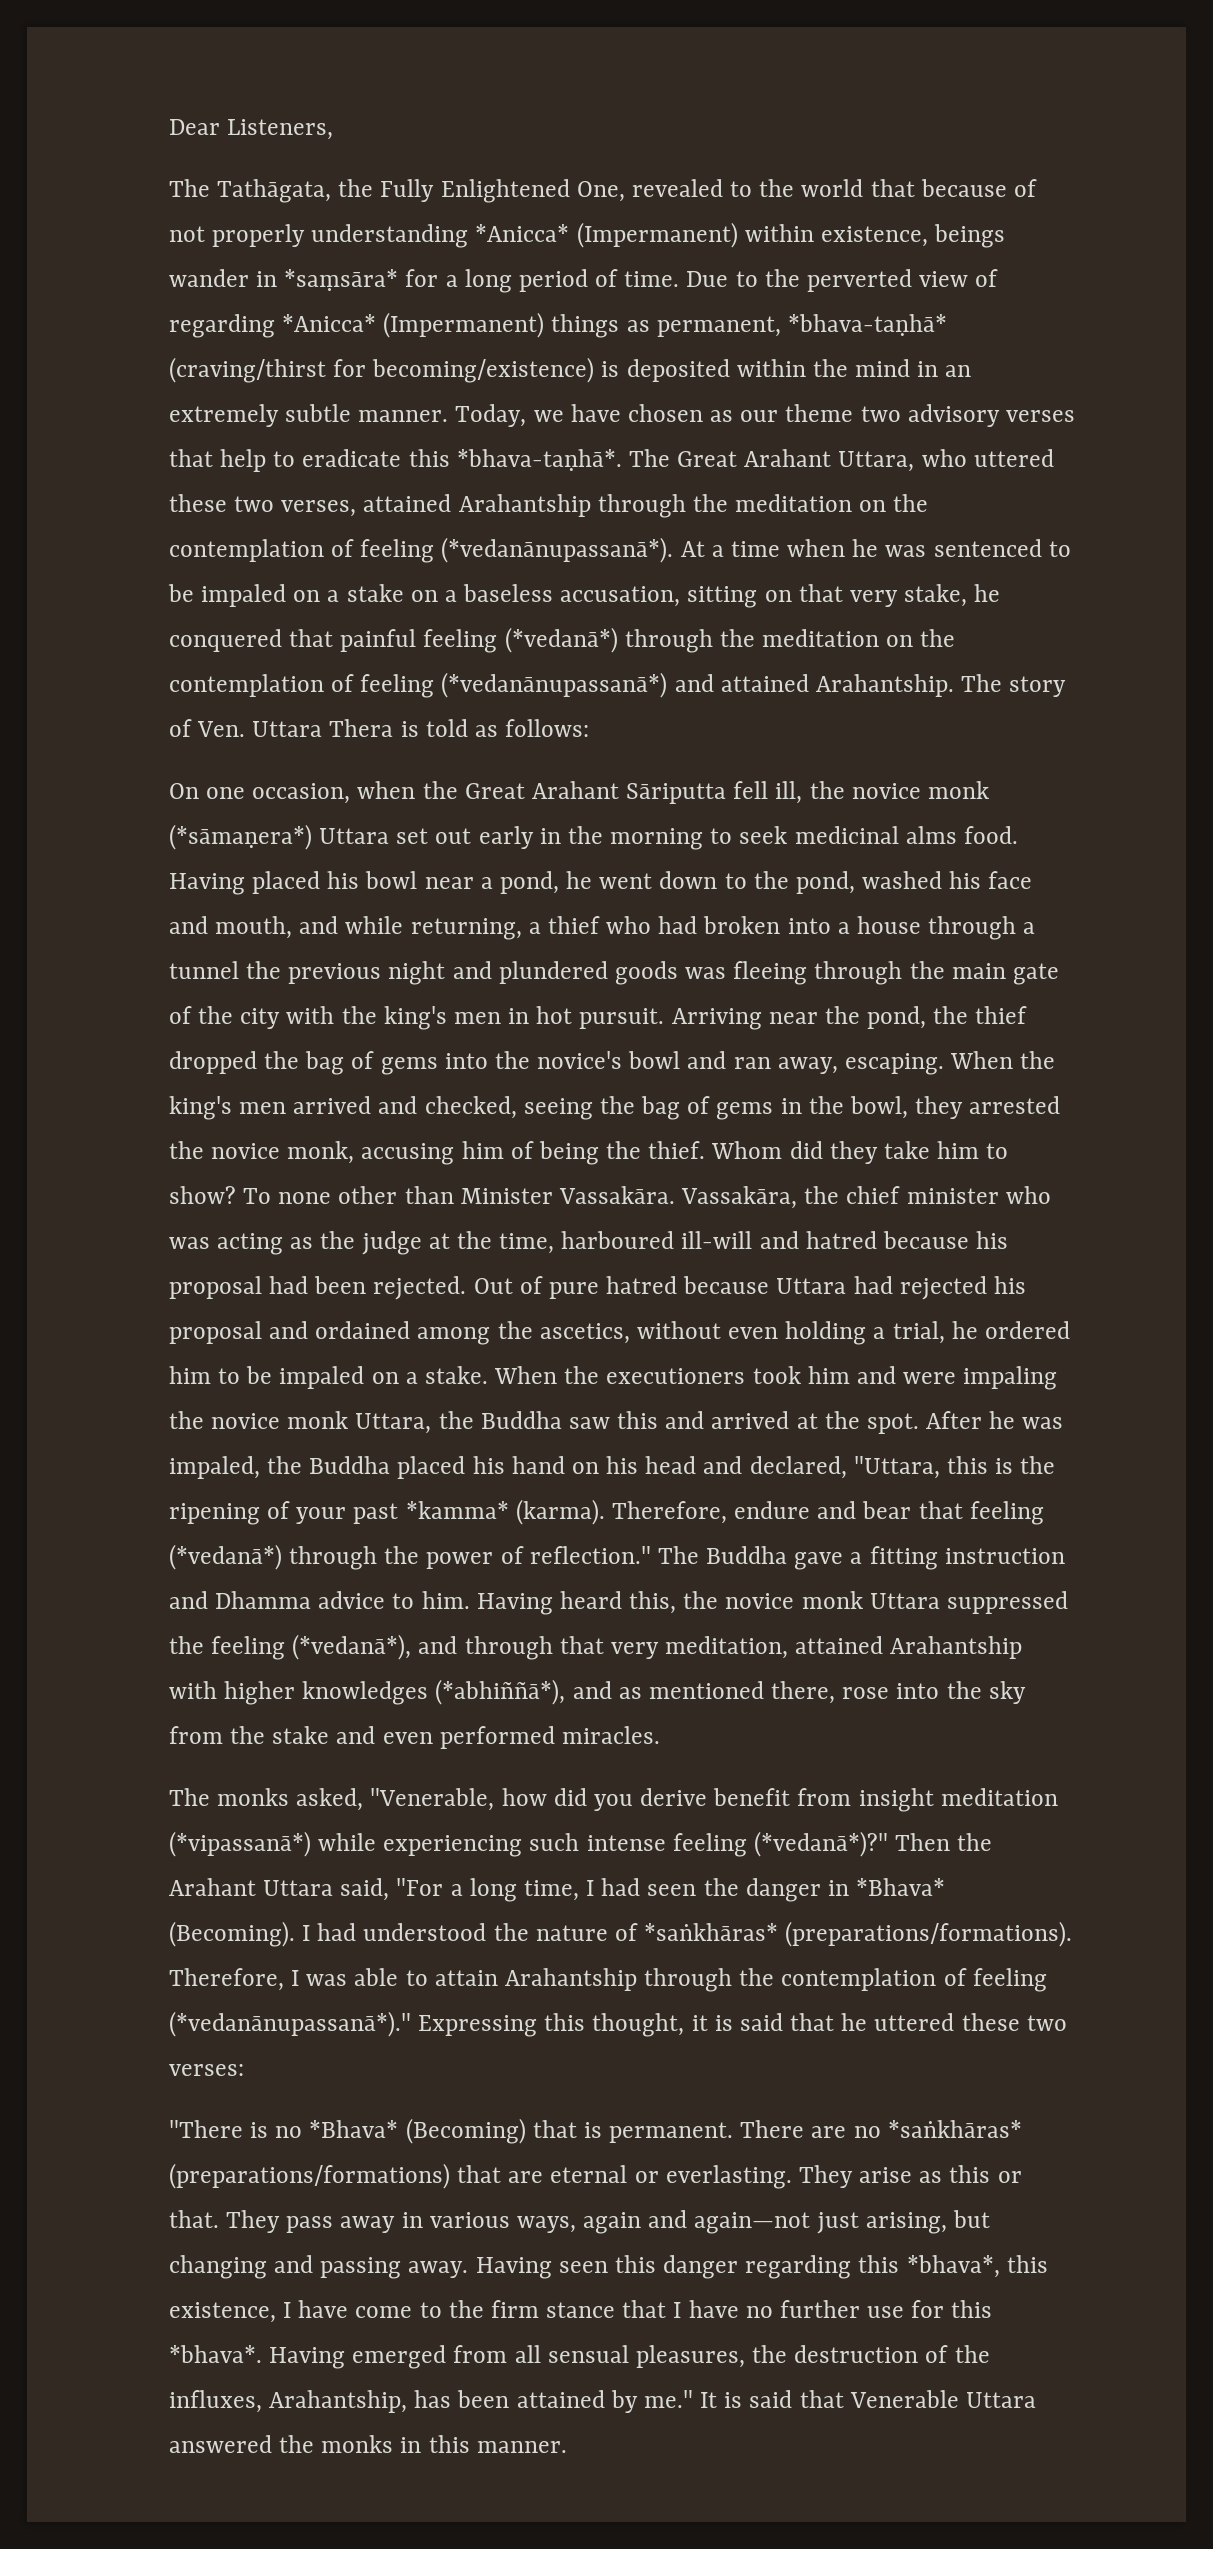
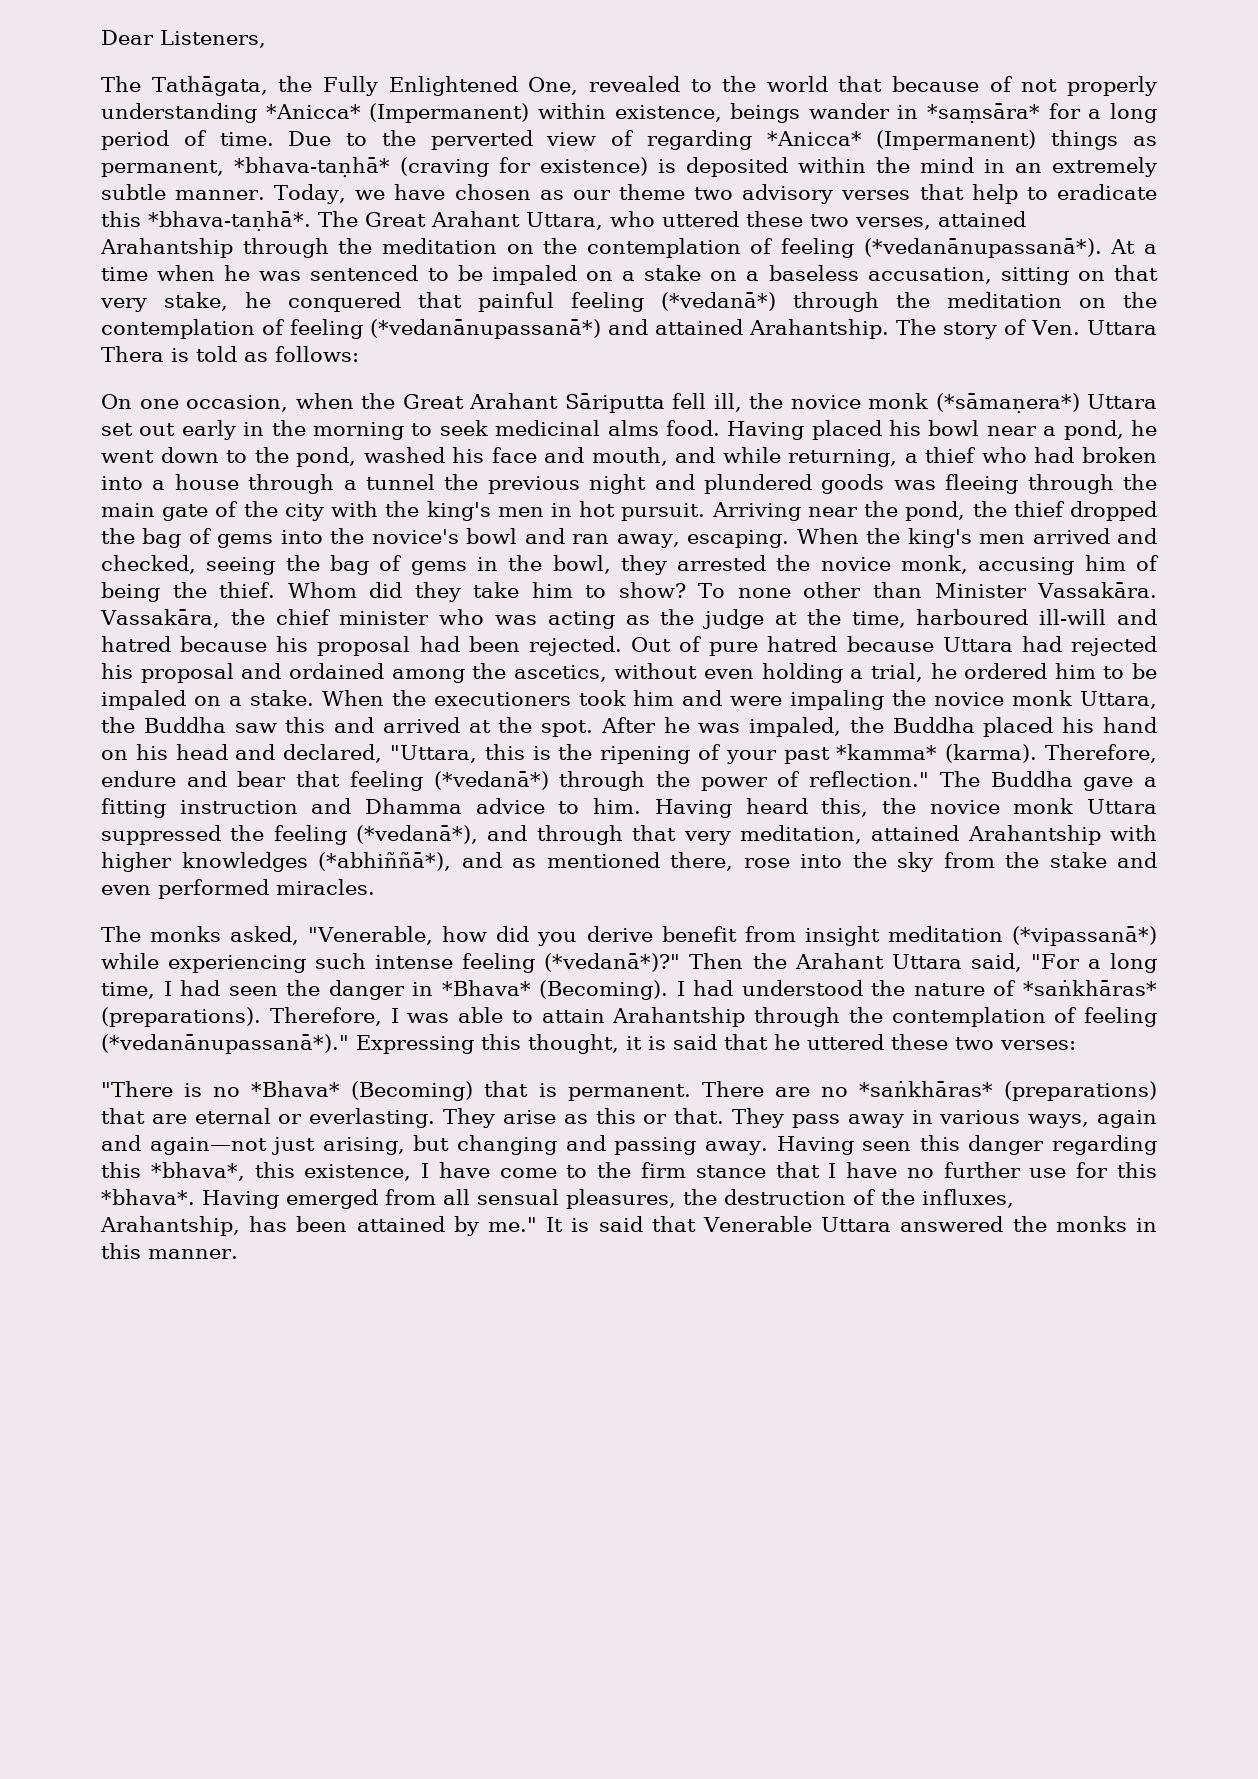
- Due to the perverted view of regarding *Anicca* (Impermanent) things as permanent, *bhava-taṇhā* (craving/thirst for becoming/existence) is deposited within the mind in an extremely subtle manner.
+ Due to the perverted view of regarding *Anicca* (Impermanent) things as permanent, *bhava-taṇhā* (craving for existence) is deposited within the mind in an extremely subtle manner.
- I had understood the nature of *saṅkhāras* (preparations/formations).
+ I had understood the nature of *saṅkhāras* (preparations).
- There are no *saṅkhāras* (preparations/formations) that are eternal or everlasting.
+ There are no *saṅkhāras* (preparations) that are eternal or everlasting.

